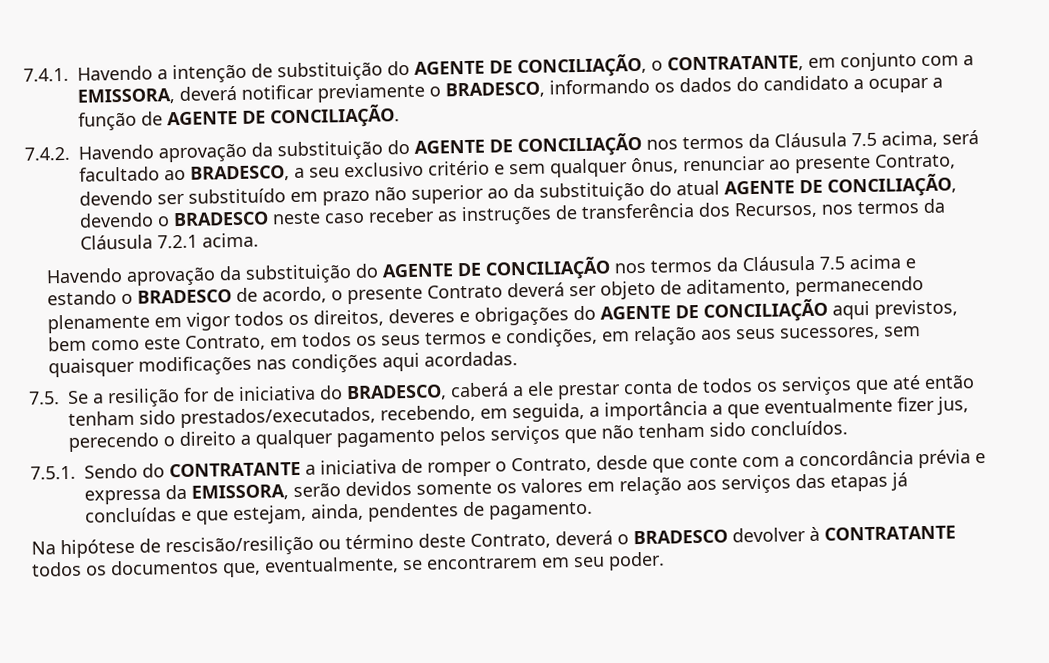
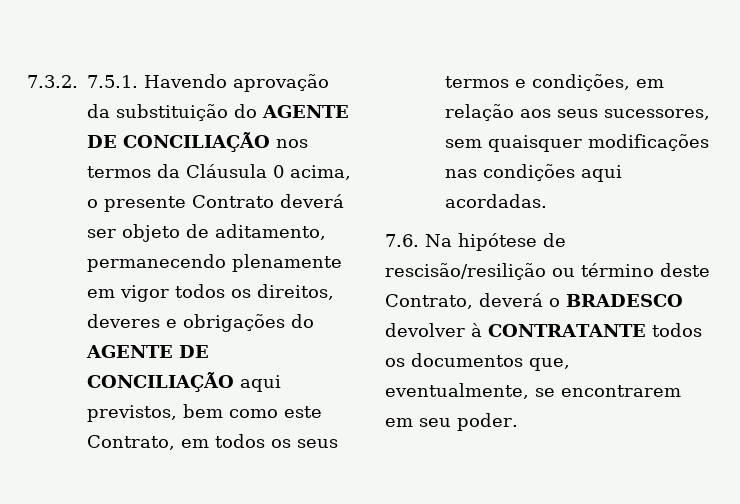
- 7.4.1. Havendo a intenção de substituição do AGENTE DE CONCILIAÇÃO, o CONTRATANTE, em conjunto com a EMISSORA, deverá notificar previamente o BRADESCO, informando os dados do candidato a ocupar a função de AGENTE DE CONCILIAÇÃO.
- 7.4.2. Havendo aprovação da substituição do AGENTE DE CONCILIAÇÃO nos termos da Cláusula 7.5 acima, será facultado ao BRADESCO, a seu exclusivo critério e sem qualquer ônus, renunciar ao presente Contrato, devendo ser substituído em prazo não superior ao da substituição do atual AGENTE DE CONCILIAÇÃO, devendo o BRADESCO neste caso receber as instruções de transferência dos Recursos, nos termos da Cláusula 7.2.1 acima.
- Havendo aprovação da substituição do AGENTE DE CONCILIAÇÃO nos termos da Cláusula 7.5 acima e estando o BRADESCO de acordo, o presente Contrato deverá ser objeto de aditamento, permanecendo plenamente em vigor todos os direitos, deveres e obrigações do AGENTE DE CONCILIAÇÃO aqui previstos, bem como este Contrato, em todos os seus termos e condições, em relação aos seus sucessores, sem quaisquer modificações nas condições aqui acordadas.
+ 7.3.2. 7.5.1. Havendo aprovação da substituição do AGENTE DE CONCILIAÇÃO nos termos da Cláusula 0 acima, o presente Contrato deverá ser objeto de aditamento, permanecendo plenamente em vigor todos os direitos, deveres e obrigações do AGENTE DE CONCILIAÇÃO aqui previstos, bem como este Contrato, em todos os seus termos e condições, em relação aos seus sucessores, sem quaisquer modificações nas condições aqui acordadas.
- 7.5. Se a resilição for de iniciativa do BRADESCO, caberá a ele prestar conta de todos os serviços que até então tenham sido prestados/executados, recebendo, em seguida, a importância a que eventualmente fizer jus, perecendo o direito a qualquer pagamento pelos serviços que não tenham sido concluídos.
- 7.5.1. Sendo do CONTRATANTE a iniciativa de romper o Contrato, desde que conte com a concordância prévia e expressa da EMISSORA, serão devidos somente os valores em relação aos serviços das etapas já concluídas e que estejam, ainda, pendentes de pagamento.
- Na hipótese de rescisão/resilição ou término deste Contrato, deverá o BRADESCO devolver à CONTRATANTE todos os documentos que, eventualmente, se encontrarem em seu poder.
+ 7.6. Na hipótese de rescisão/resilição ou término deste Contrato, deverá o BRADESCO devolver à CONTRATANTE todos os documentos que, eventualmente, se encontrarem em seu poder.

